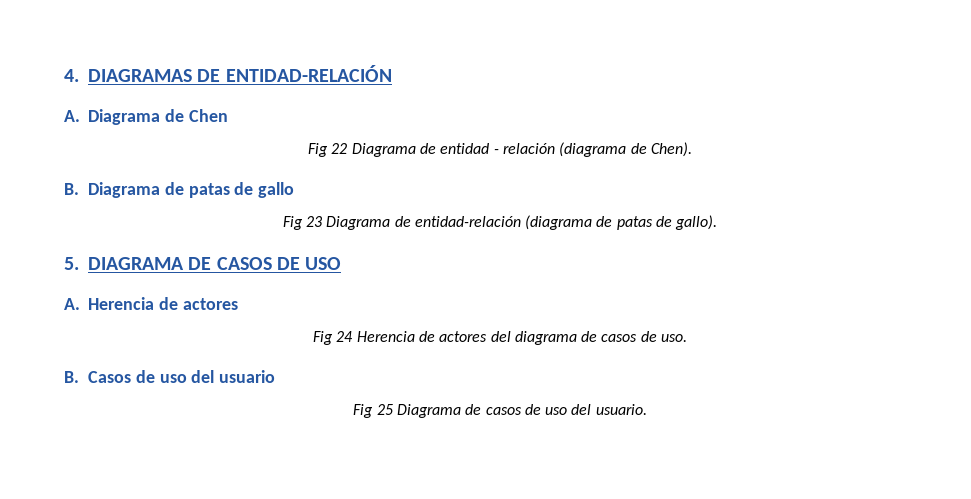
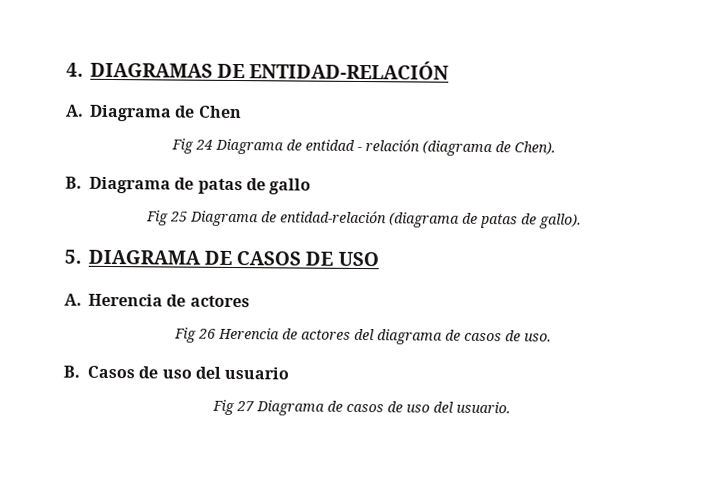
- Fig 22 Diagrama de entidad - relación (diagrama de Chen).
+ Fig 24 Diagrama de entidad - relación (diagrama de Chen).
- Fig 23 Diagrama de entidad-relación (diagrama de patas de gallo).
+ Fig 25 Diagrama de entidad-relación (diagrama de patas de gallo).
- Fig 24 Herencia de actores del diagrama de casos de uso.
+ Fig 26 Herencia de actores del diagrama de casos de uso.
- Fig 25 Diagrama de casos de uso del usuario.
+ Fig 27 Diagrama de casos de uso del usuario.

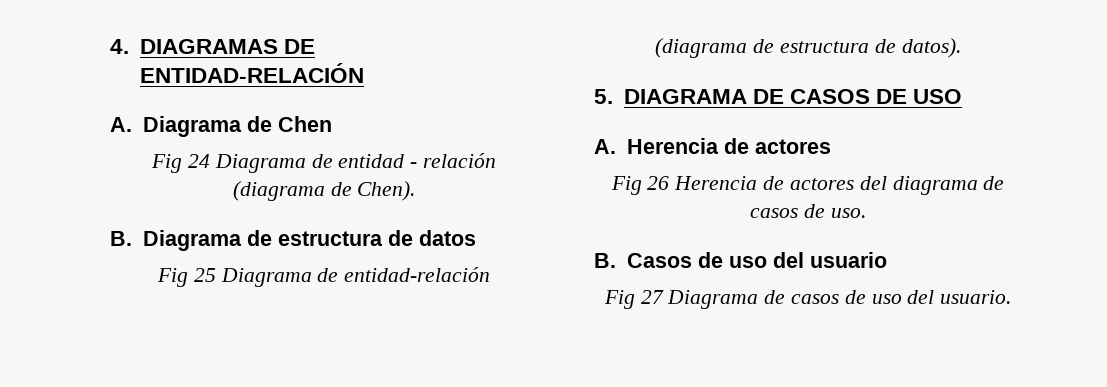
- B. Diagrama de patas de gallo
+ B. Diagrama de estructura de datos
- Fig 25 Diagrama de entidad-relación (diagrama de patas de gallo).
+ Fig 25 Diagrama de entidad-relación (diagrama de estructura de datos).

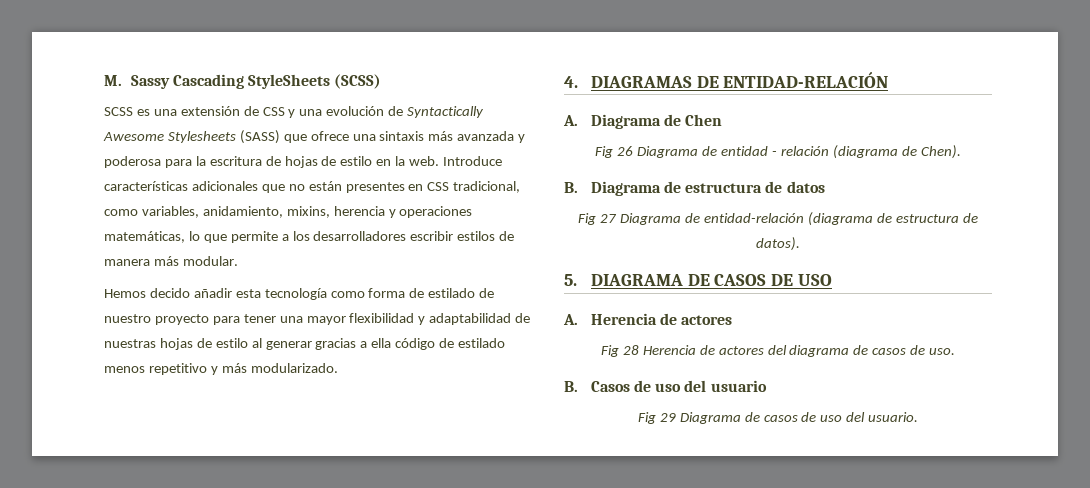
+ M. Sassy Cascading StyleSheets (SCSS)
+ SCSS es una extensión de CSS y una evolución de Syntactically Awesome Stylesheets (SASS) que ofrece una sintaxis más avanzada y poderosa para la escritura de hojas de estilo en la web. Introduce características adicionales que no están presentes en CSS tradicional, como variables, anidamiento, mixins, herencia y operaciones matemáticas, lo que permite a los desarrolladores escribir estilos de manera más modular.
+ Hemos decido añadir esta tecnología como forma de estilado de nuestro proyecto para tener una mayor flexibilidad y adaptabilidad de nuestras hojas de estilo al generar gracias a ella código de estilado menos repetitivo y más modularizado.
- Fig 24 Diagrama de entidad - relación (diagrama de Chen).
+ Fig 26 Diagrama de entidad - relación (diagrama de Chen).
- Fig 25 Diagrama de entidad-relación (diagrama de estructura de datos).
+ Fig 27 Diagrama de entidad-relación (diagrama de estructura de datos).
- Fig 26 Herencia de actores del diagrama de casos de uso.
+ Fig 28 Herencia de actores del diagrama de casos de uso.
- Fig 27 Diagrama de casos de uso del usuario.
+ Fig 29 Diagrama de casos de uso del usuario.

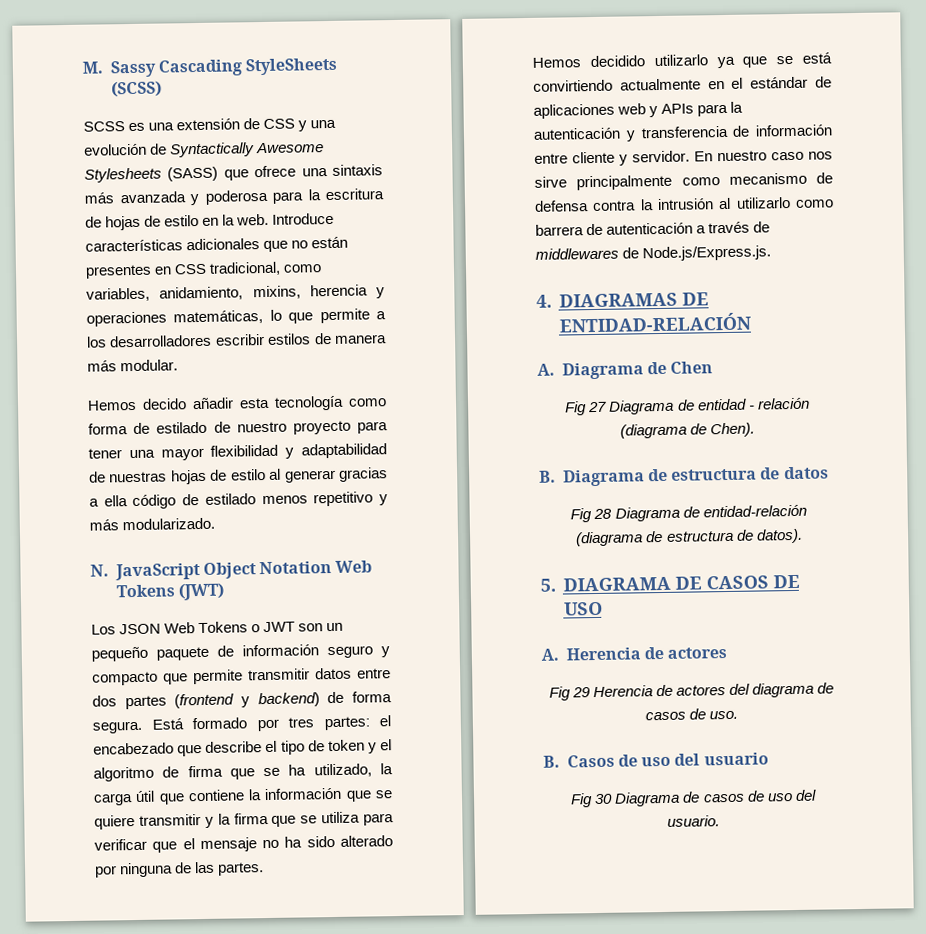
+ N. JavaScript Object Notation Web Tokens (JWT)
+ Los JSON Web Tokens o JWT son un pequeño paquete de información seguro y compacto que permite transmitir datos entre dos partes (frontend y backend) de forma segura. Está formado por tres partes: el encabezado que describe el tipo de token y el algoritmo de firma que se ha utilizado, la carga útil que contiene la información que se quiere transmitir y la firma que se utiliza para verificar que el mensaje no ha sido alterado por ninguna de las partes.
+ Hemos decidido utilizarlo ya que se está convirtiendo actualmente en el estándar de aplicaciones web y APIs para la autenticación y transferencia de información entre cliente y servidor. En nuestro caso nos sirve principalmente como mecanismo de defensa contra la intrusión al utilizarlo como barrera de autenticación a través de middlewares de Node.js/Express.js.
- Fig 26 Diagrama de entidad - relación (diagrama de Chen).
+ Fig 27 Diagrama de entidad - relación (diagrama de Chen).
- Fig 27 Diagrama de entidad-relación (diagrama de estructura de datos).
+ Fig 28 Diagrama de entidad-relación (diagrama de estructura de datos).
- Fig 28 Herencia de actores del diagrama de casos de uso.
+ Fig 29 Herencia de actores del diagrama de casos de uso.
- Fig 29 Diagrama de casos de uso del usuario.
+ Fig 30 Diagrama de casos de uso del usuario.

